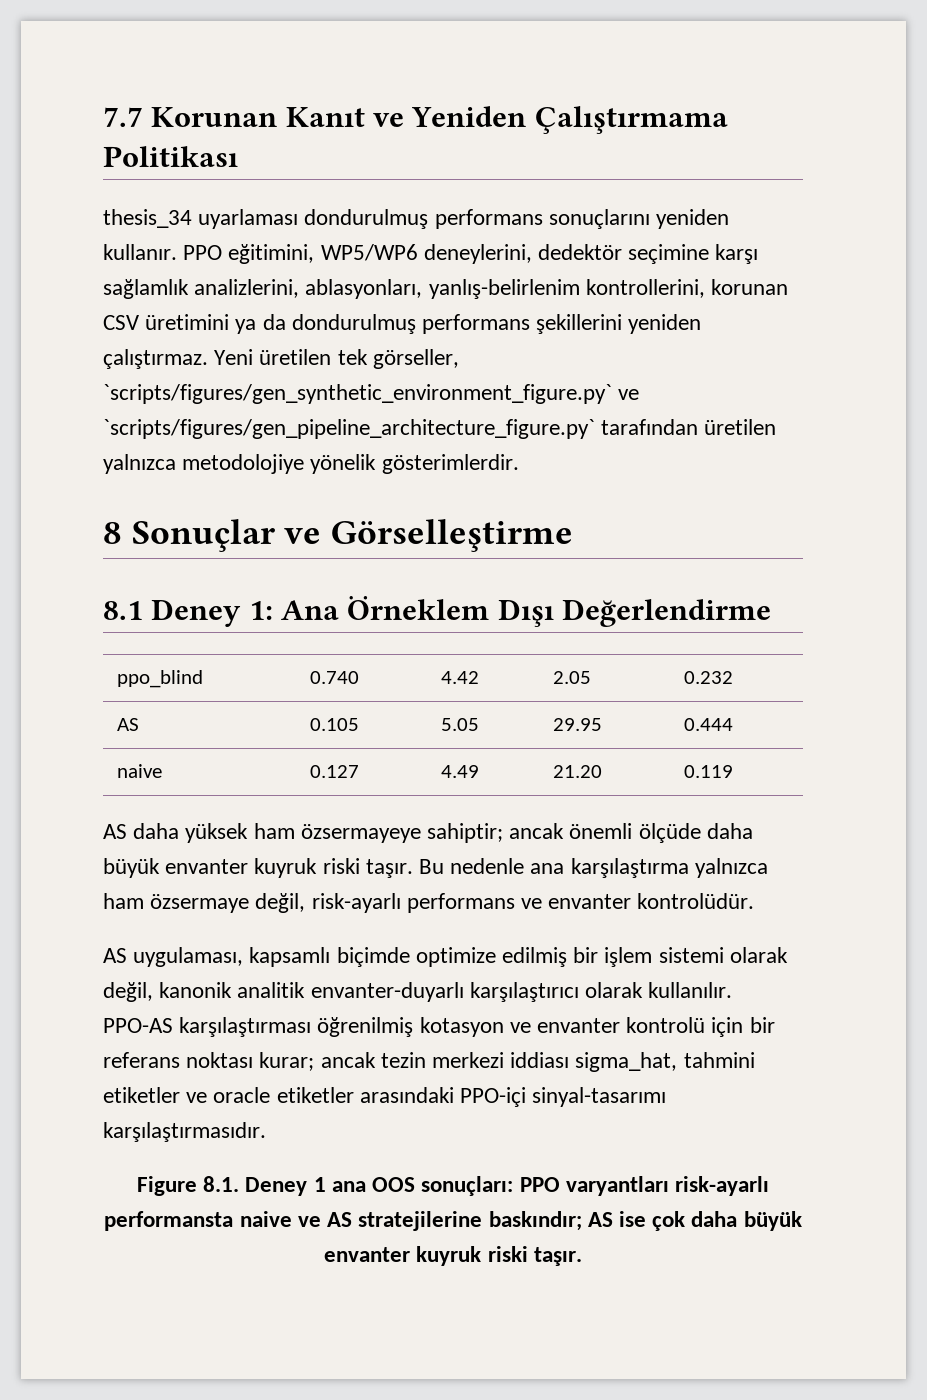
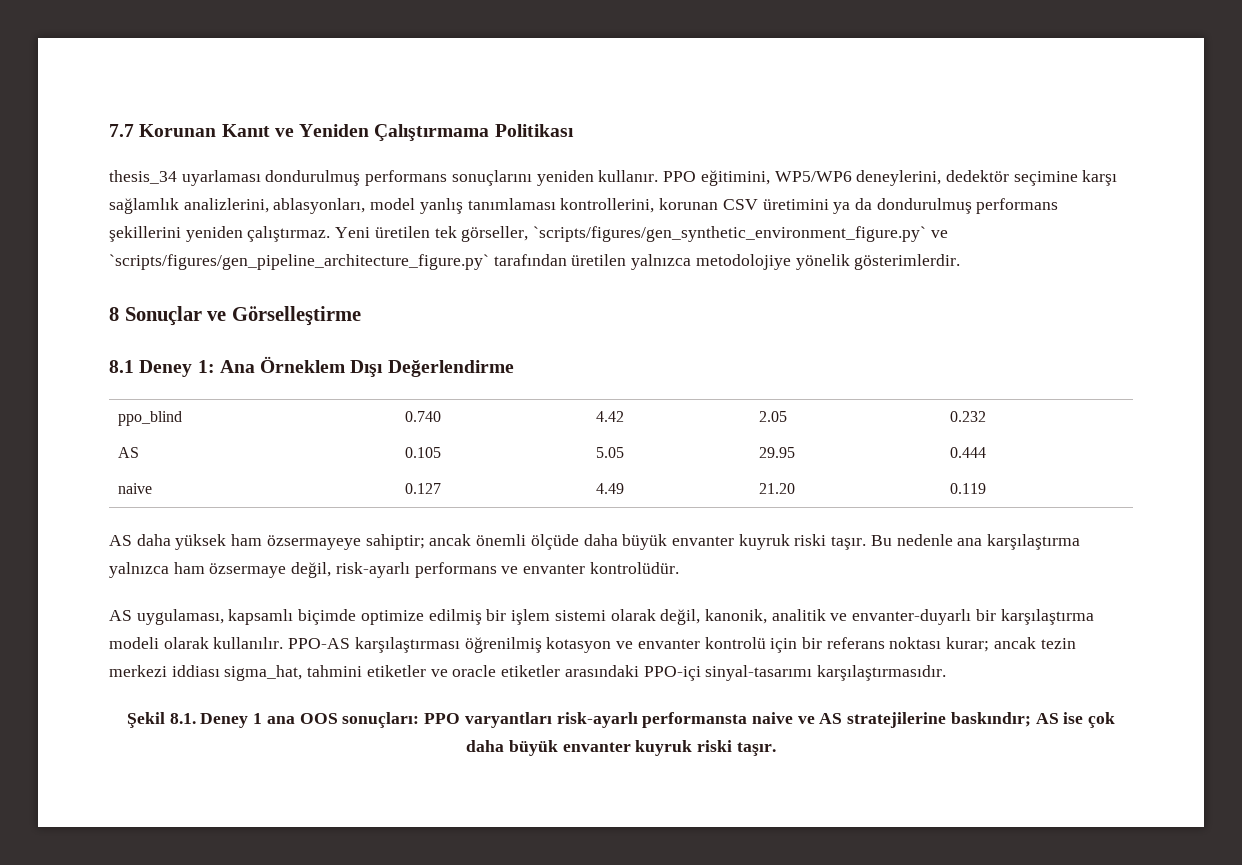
- PPO eğitimini, WP5/WP6 deneylerini, dedektör seçimine karşı sağlamlık analizlerini, ablasyonları, yanlış-belirlenim kontrollerini, korunan CSV üretimini ya da dondurulmuş performans şekillerini yeniden çalıştırmaz.
+ PPO eğitimini, WP5/WP6 deneylerini, dedektör seçimine karşı sağlamlık analizlerini, ablasyonları, model yanlış tanımlaması kontrollerini, korunan CSV üretimini ya da dondurulmuş performans şekillerini yeniden çalıştırmaz.
- AS uygulaması, kapsamlı biçimde optimize edilmiş bir işlem sistemi olarak değil, kanonik analitik envanter-duyarlı karşılaştırıcı olarak kullanılır.
+ AS uygulaması, kapsamlı biçimde optimize edilmiş bir işlem sistemi olarak değil, kanonik, analitik ve envanter-duyarlı bir karşılaştırma modeli olarak kullanılır.
- Figure 8.1. Deney 1 ana OOS sonuçları: PPO varyantları risk-ayarlı performansta naive ve AS stratejilerine baskındır; AS ise çok daha büyük envanter kuyruk riski taşır.
+ Şekil 8.1. Deney 1 ana OOS sonuçları: PPO varyantları risk-ayarlı performansta naive ve AS stratejilerine baskındır; AS ise çok daha büyük envanter kuyruk riski taşır.

